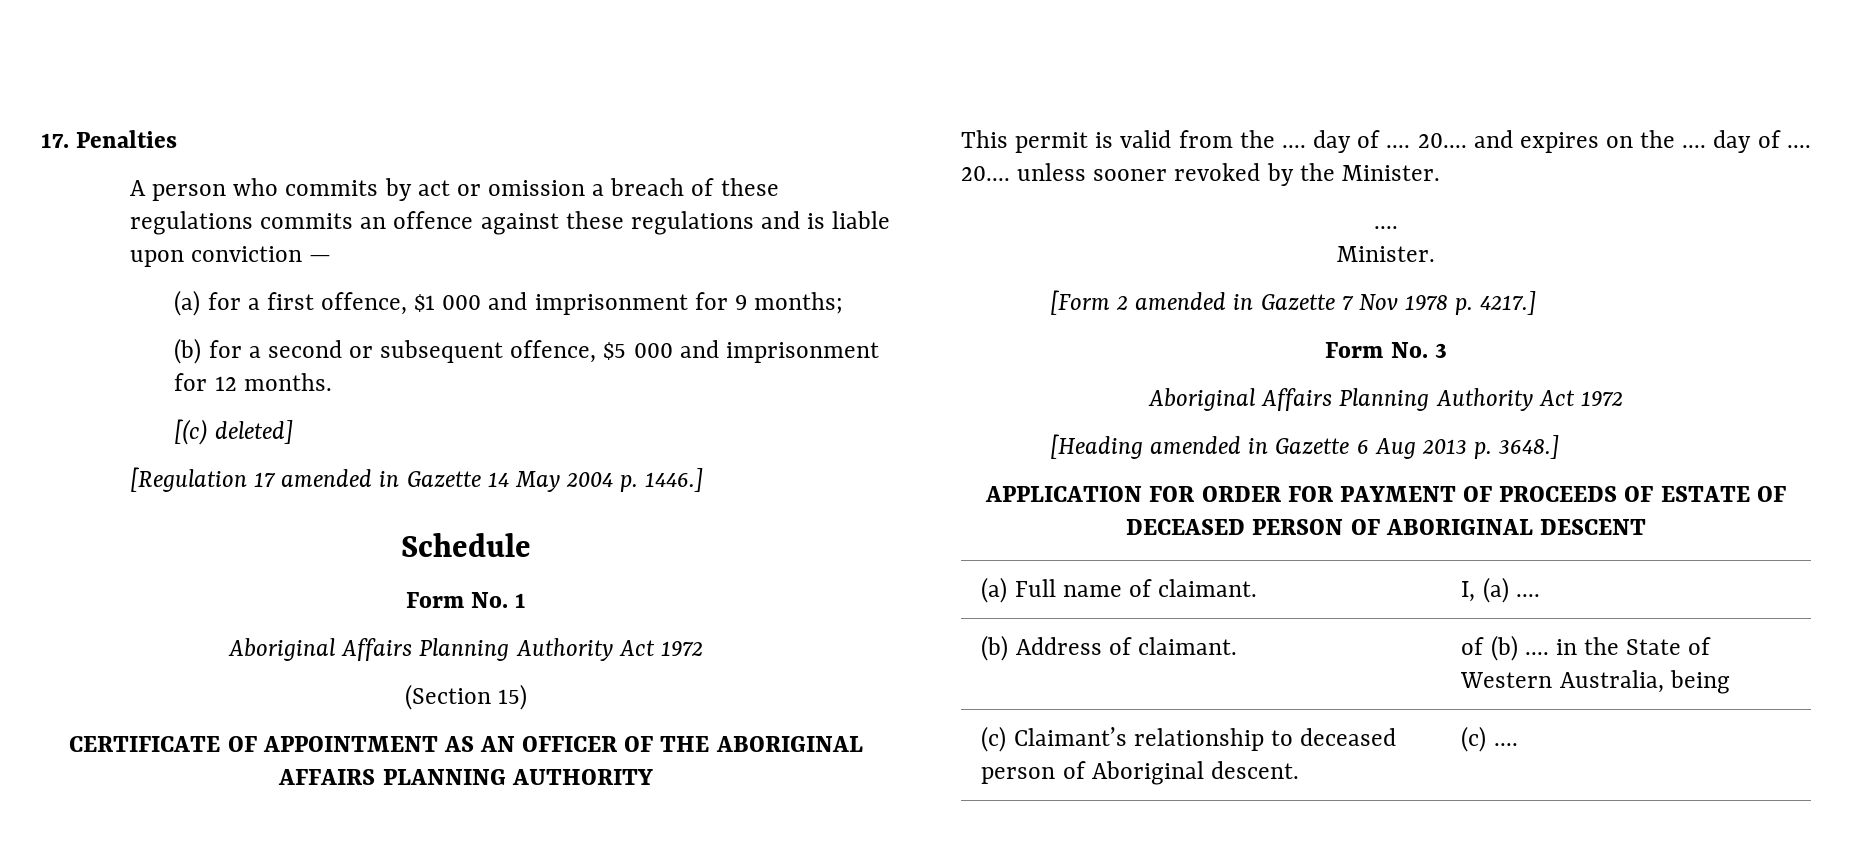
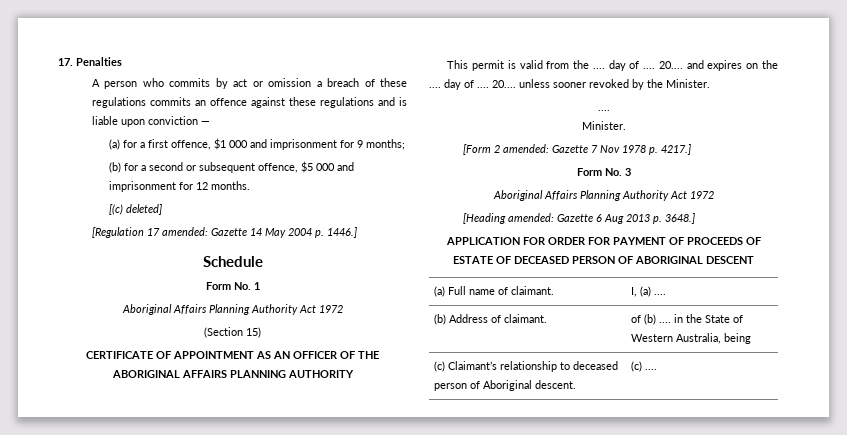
- [Regulation 17 amended in Gazette 14 May 2004 p. 1446.]
+ [Regulation 17 amended: Gazette 14 May 2004 p. 1446.]
- [Form 2 amended in Gazette 7 Nov 1978 p. 4217.]
+ [Form 2 amended: Gazette 7 Nov 1978 p. 4217.]
- [Heading amended in Gazette 6 Aug 2013 p. 3648.]
+ [Heading amended: Gazette 6 Aug 2013 p. 3648.]

